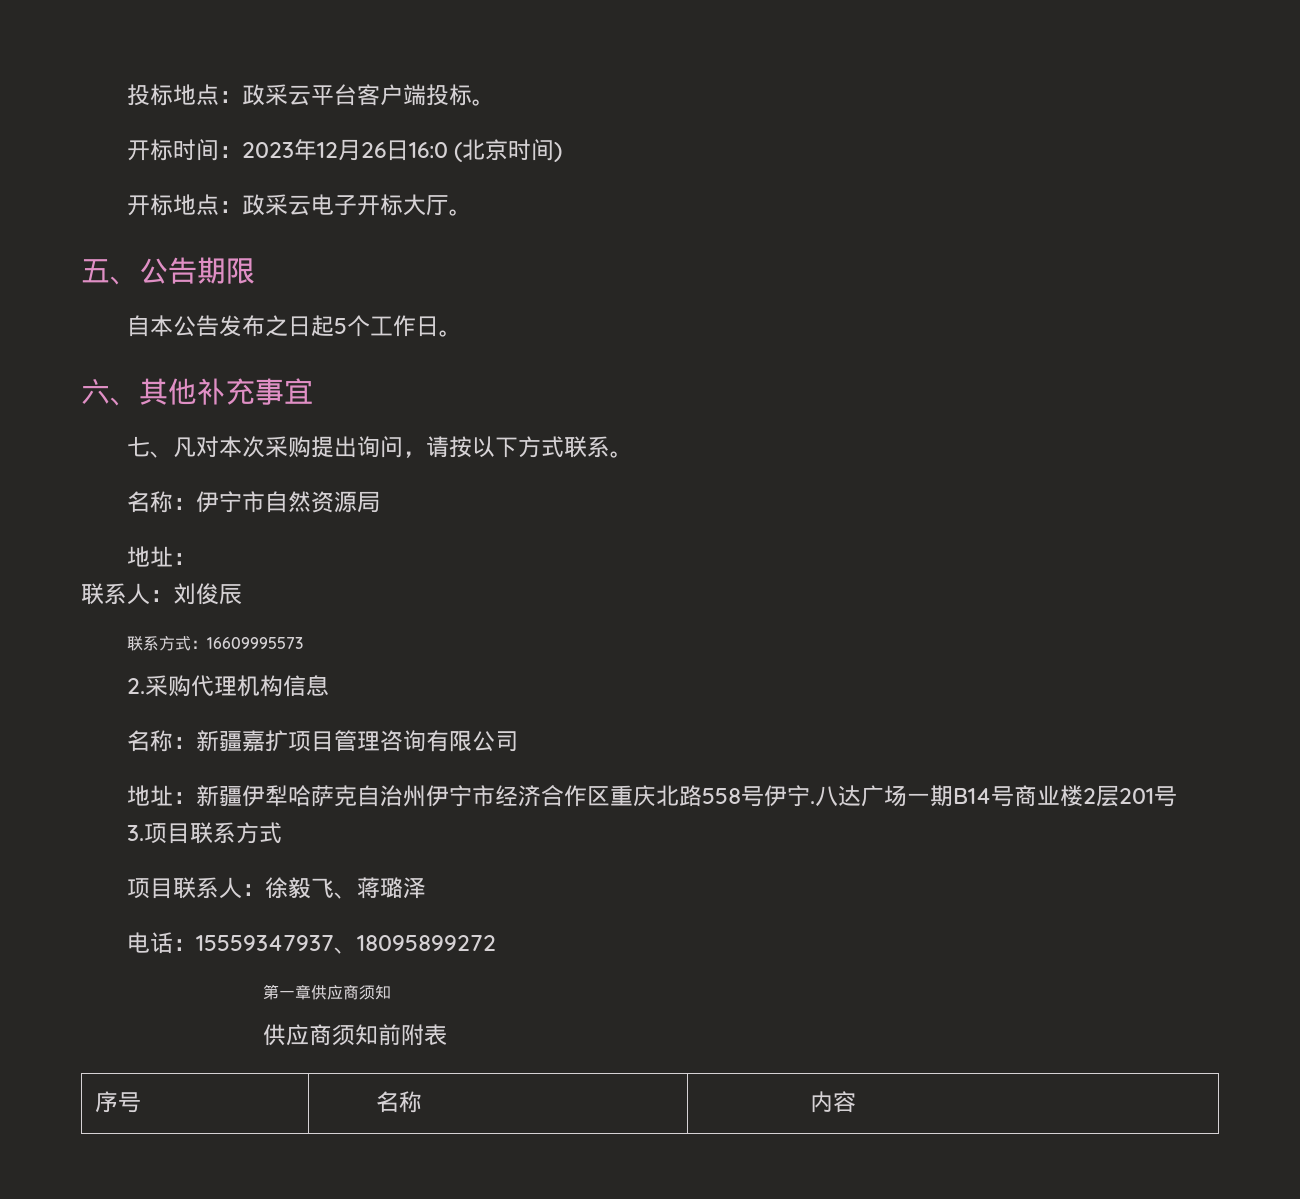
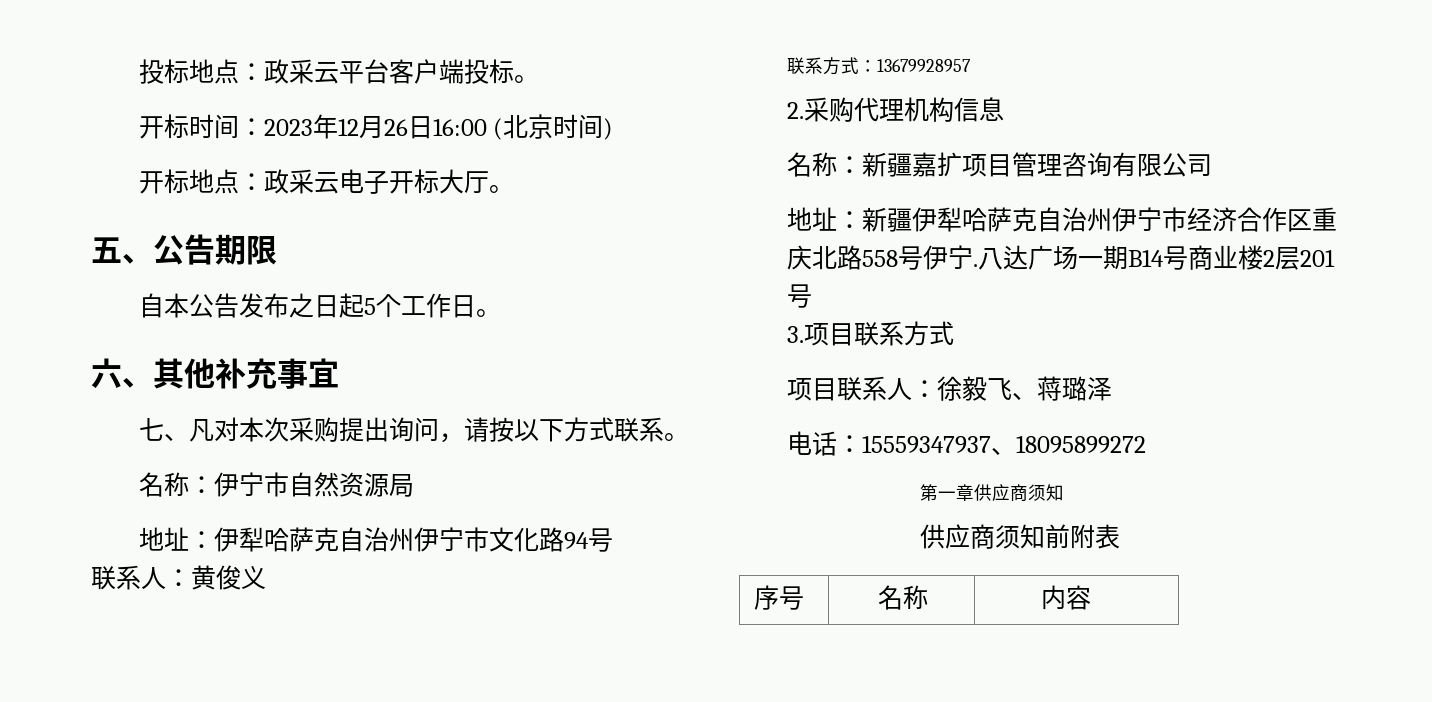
- 开标时间：2023年12月26日16:0 (北京时间)
+ 开标时间：2023年12月26日16:00 (北京时间)
  名称：伊宁市自然资源局
- 地址：
- 联系人：刘俊辰
+ 地址：伊犁哈萨克自治州伊宁市文化路94号
+ 联系人：黄俊义
- 联系方式：16609995573
+ 联系方式：13679928957

